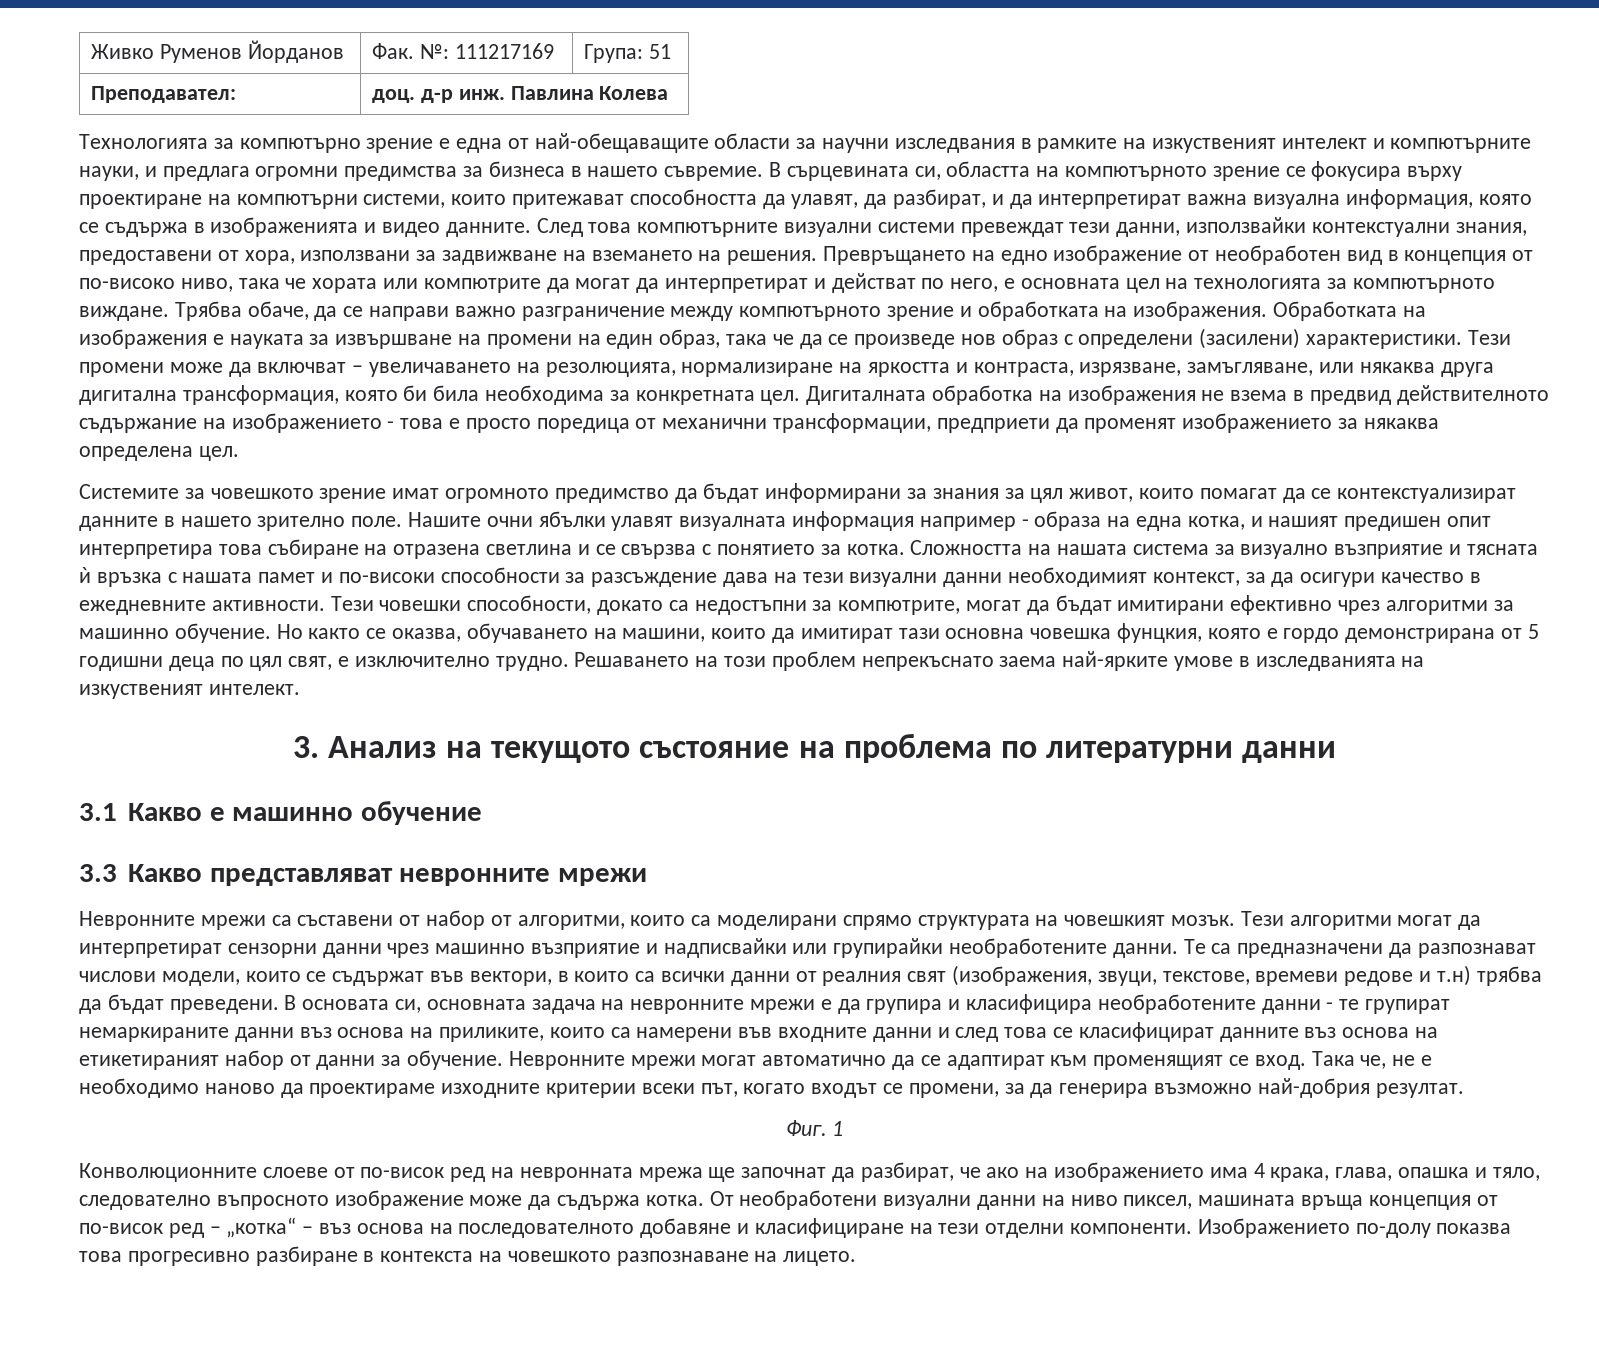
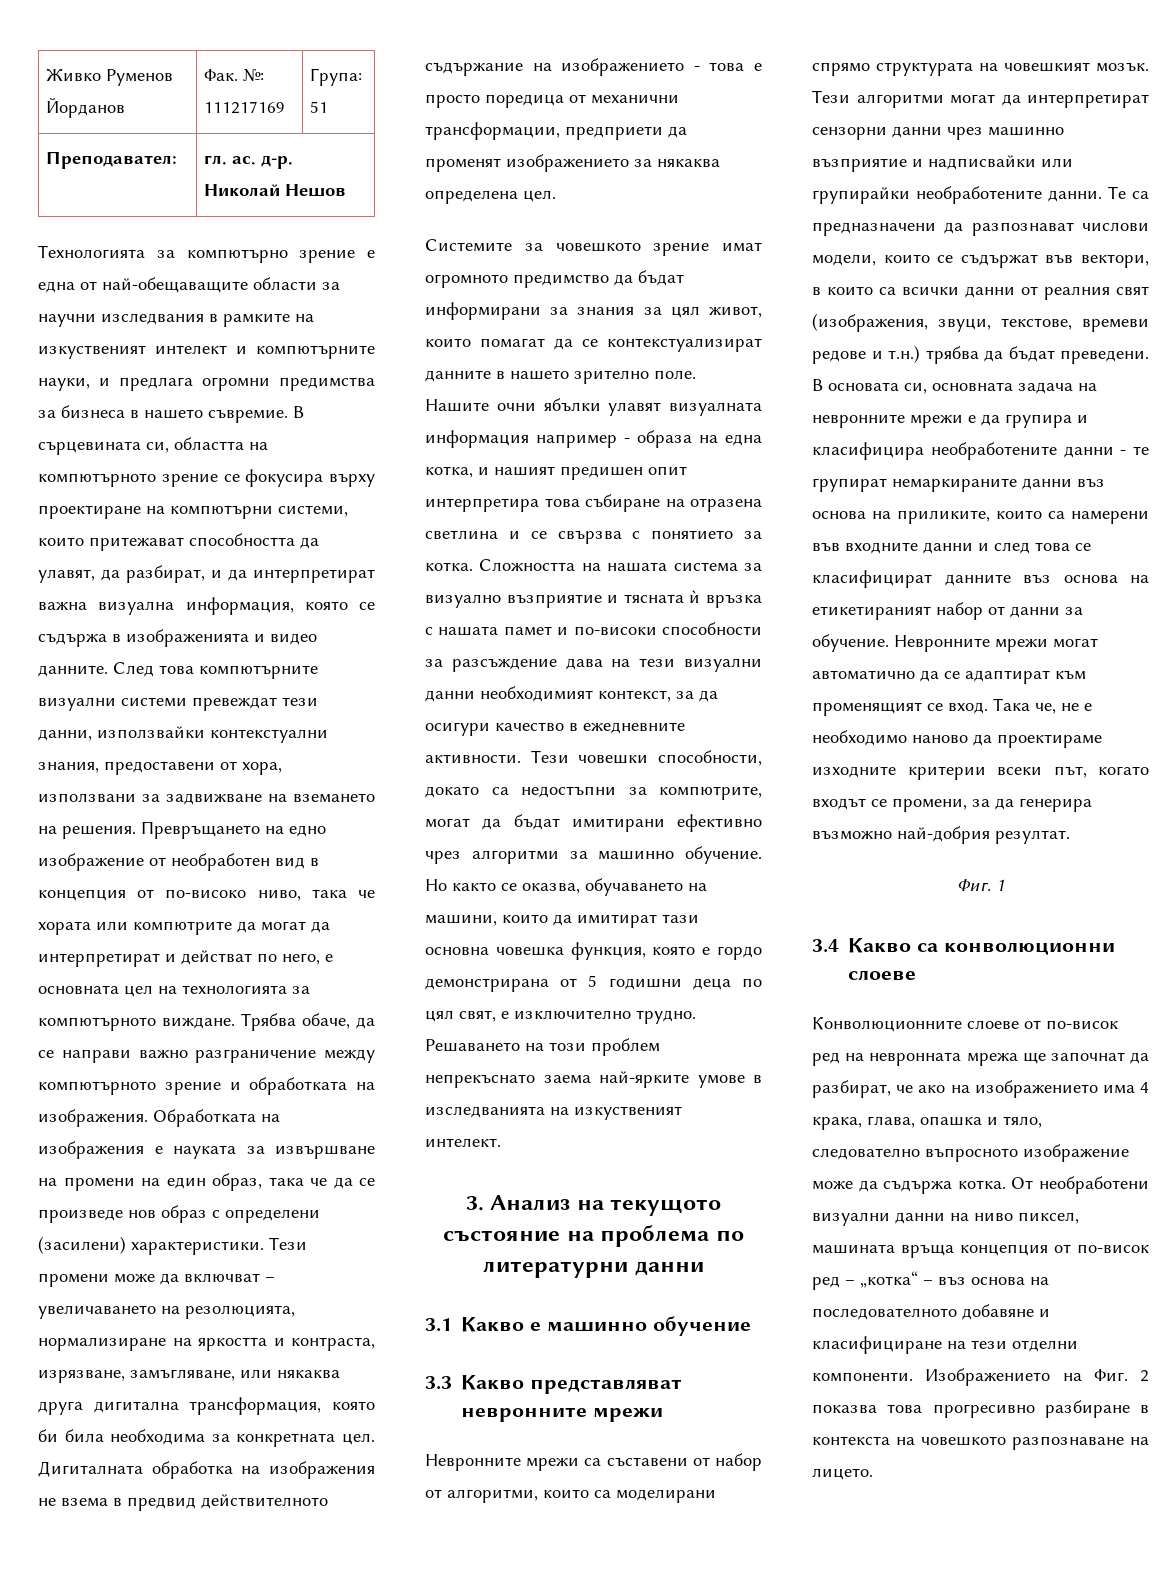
- Преподавател: | доц. д-р инж. Павлина Колева
+ Преподавател: | гл. ас. д-р. Николай Нешов
- Но както се оказва, обучаването на машини, които да имитират тази основна човешка фунцкия, която е гордо демонстрирана от 5 годишни деца по цял свят, е изключително трудно.
+ Но както се оказва, обучаването на машини, които да имитират тази основна човешка функция, която е гордо демонстрирана от 5 годишни деца по цял свят, е изключително трудно.
- Те са предназначени да разпознават числови модели, които се съдържат във вектори, в които са всички данни от реалния свят (изображения, звуци, текстове, времеви редове и т.н) трябва да бъдат преведени.
+ Те са предназначени да разпознават числови модели, които се съдържат във вектори, в които са всички данни от реалния свят (изображения, звуци, текстове, времеви редове и т.н.) трябва да бъдат преведени.
+ 3.4 Какво са конволюционни слоеве
- Изображението по-долу показва това прогресивно разбиране в контекста на човешкото разпознаване на лицето.
+ Изображението на Фиг. 2 показва това прогресивно разбиране в контекста на човешкото разпознаване на лицето.

